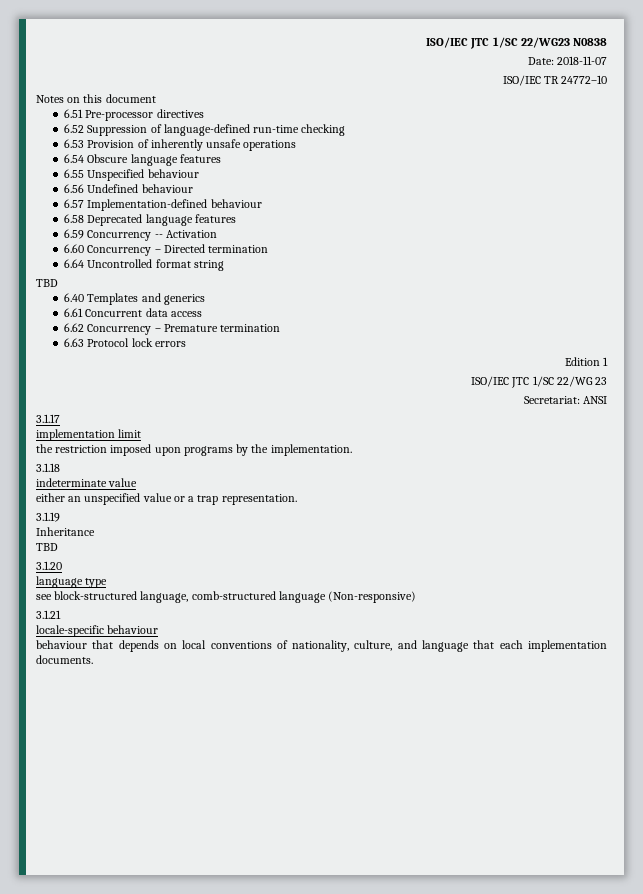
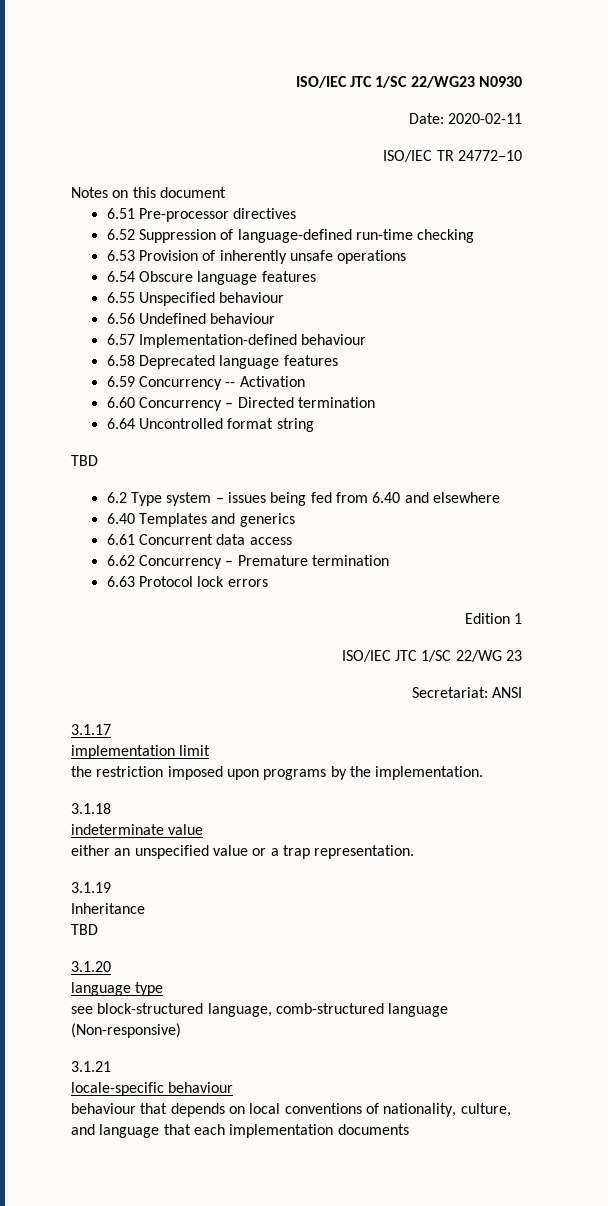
- ISO/IEC JTC 1/SC 22/WG23 N0838
+ ISO/IEC JTC 1/SC 22/WG23 N0930
- Date: 2018-11-07
+ Date: 2020-02-11
+ 6.2 Type system – issues being fed from 6.40 and elsewhere
- behaviour that depends on local conventions of nationality, culture, and language that each implementation documents.
+ behaviour that depends on local conventions of nationality, culture, and language that each implementation documents

